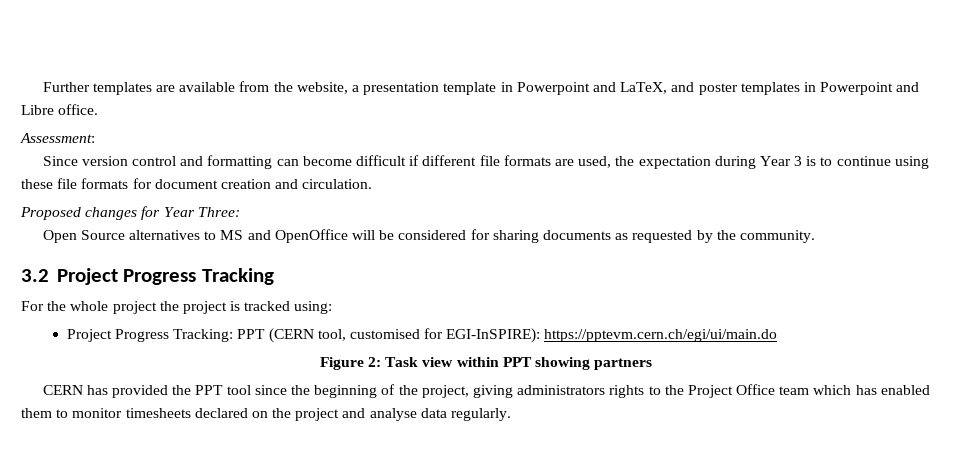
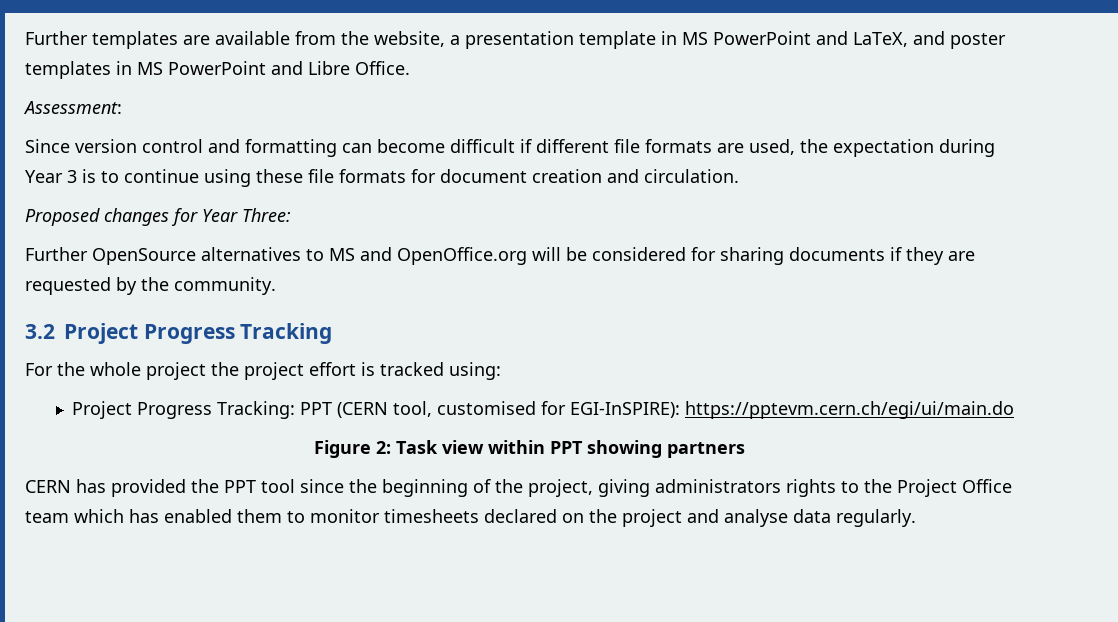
- Further templates are available from the website, a presentation template in Powerpoint and LaTeX, and poster templates in Powerpoint and Libre office.
+ Further templates are available from the website, a presentation template in MS PowerPoint and LaTeX, and poster templates in MS PowerPoint and Libre Office.
- Open Source alternatives to MS and OpenOffice will be considered for sharing documents as requested by the community.
+ Further OpenSource alternatives to MS and OpenOffice.org will be considered for sharing documents if they are requested by the community.
- For the whole project the project is tracked using:
+ For the whole project the project effort is tracked using:

